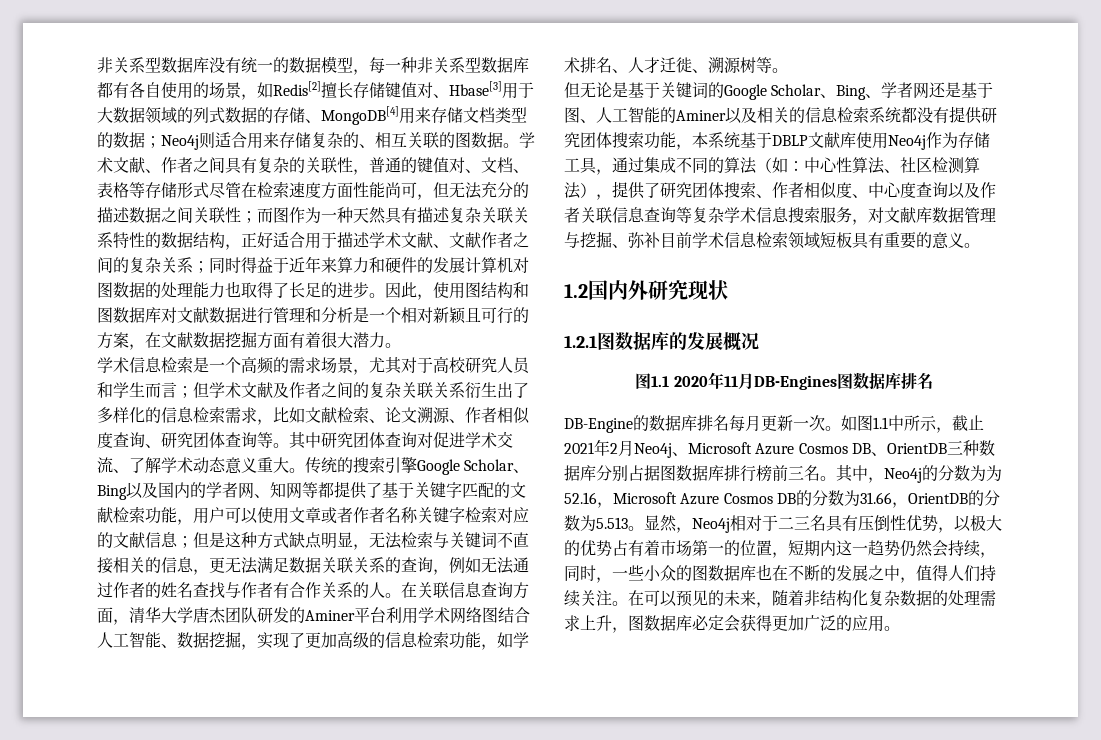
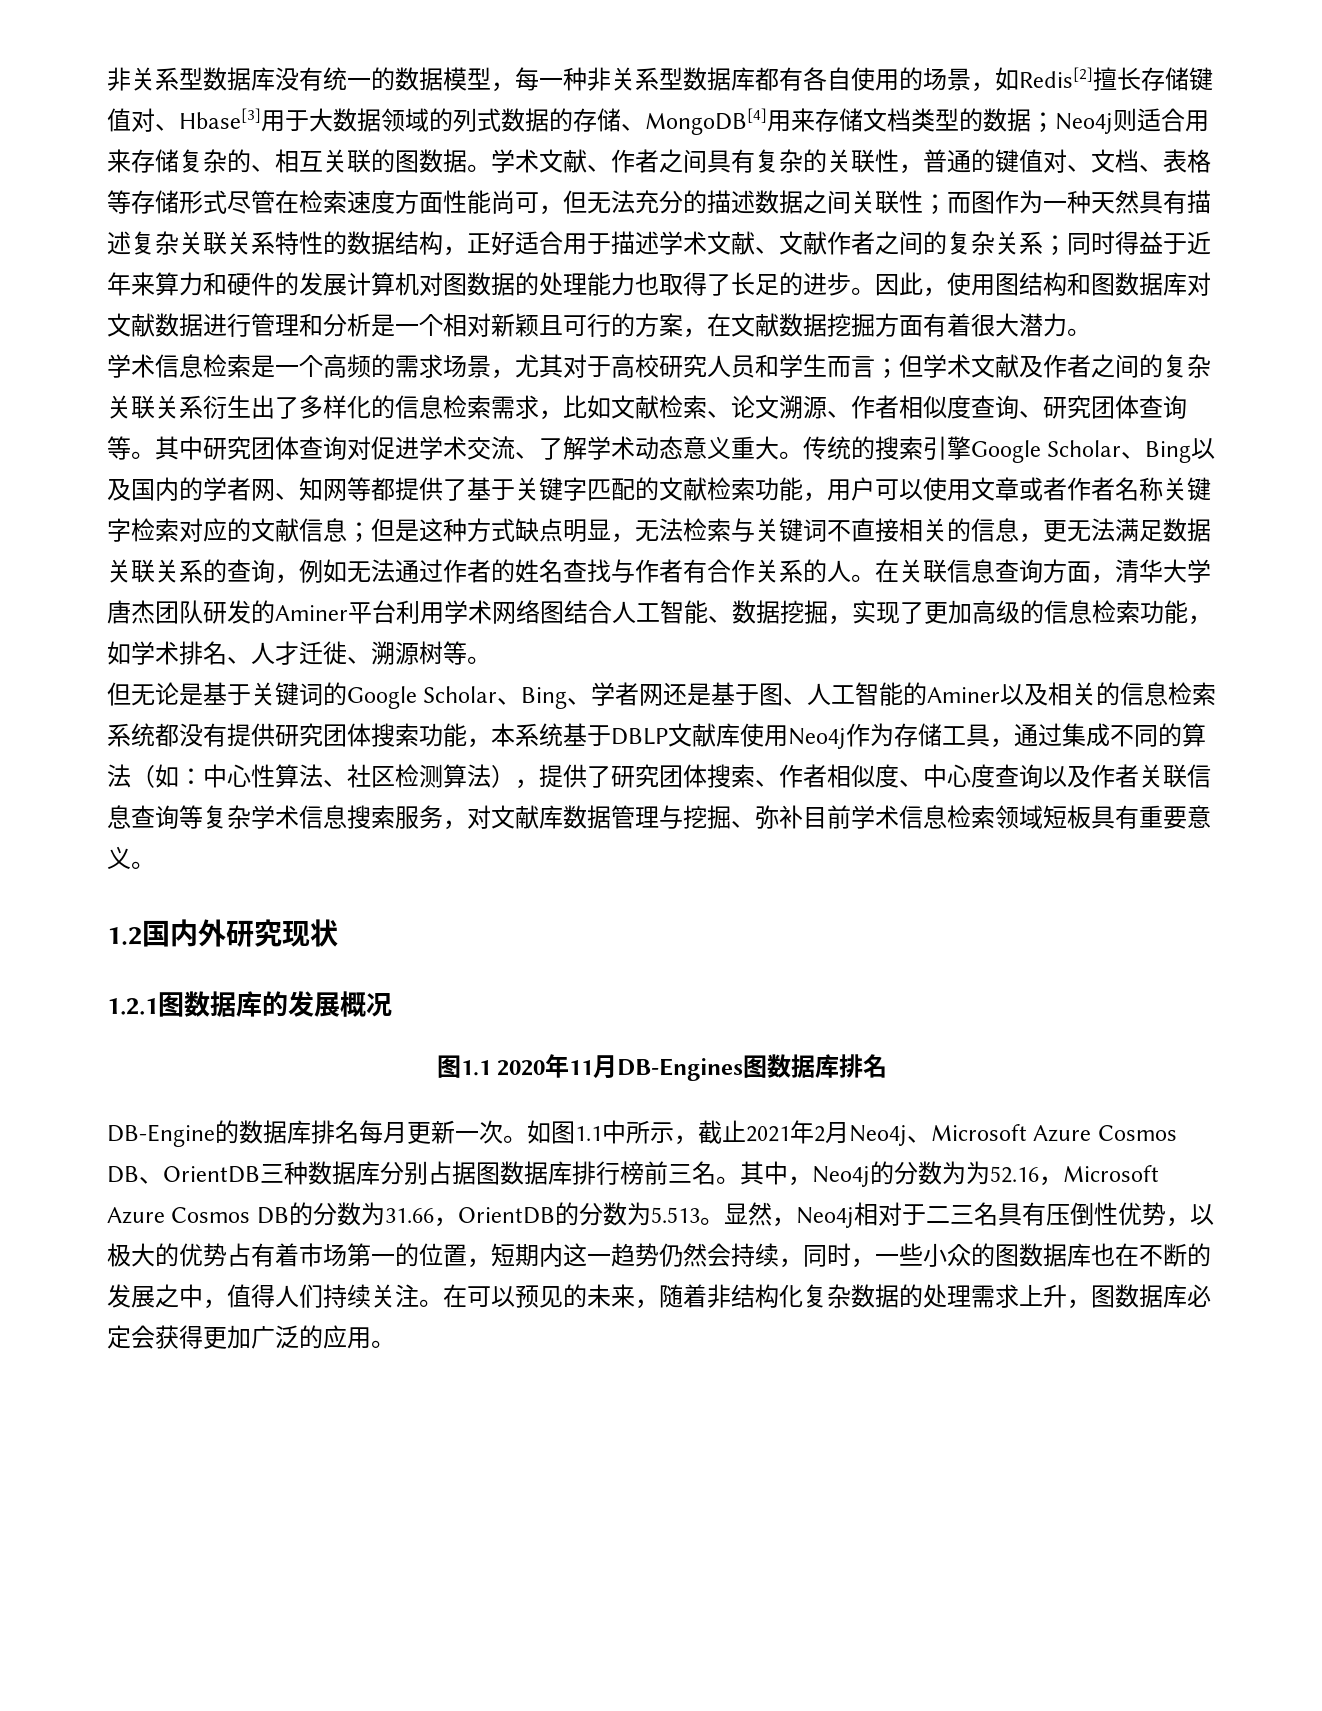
- 中心性算法、社区检测算法），提供了研究团体搜索、作者相似度、中心度查询以及作者关联信息查询等复杂学术信息搜索服务，对文献库数据管理与挖掘、弥补目前学术信息检索领域短板具有重要的意义。
+ 中心性算法、社区检测算法），提供了研究团体搜索、作者相似度、中心度查询以及作者关联信息查询等复杂学术信息搜索服务，对文献库数据管理与挖掘、弥补目前学术信息检索领域短板具有重要意义。

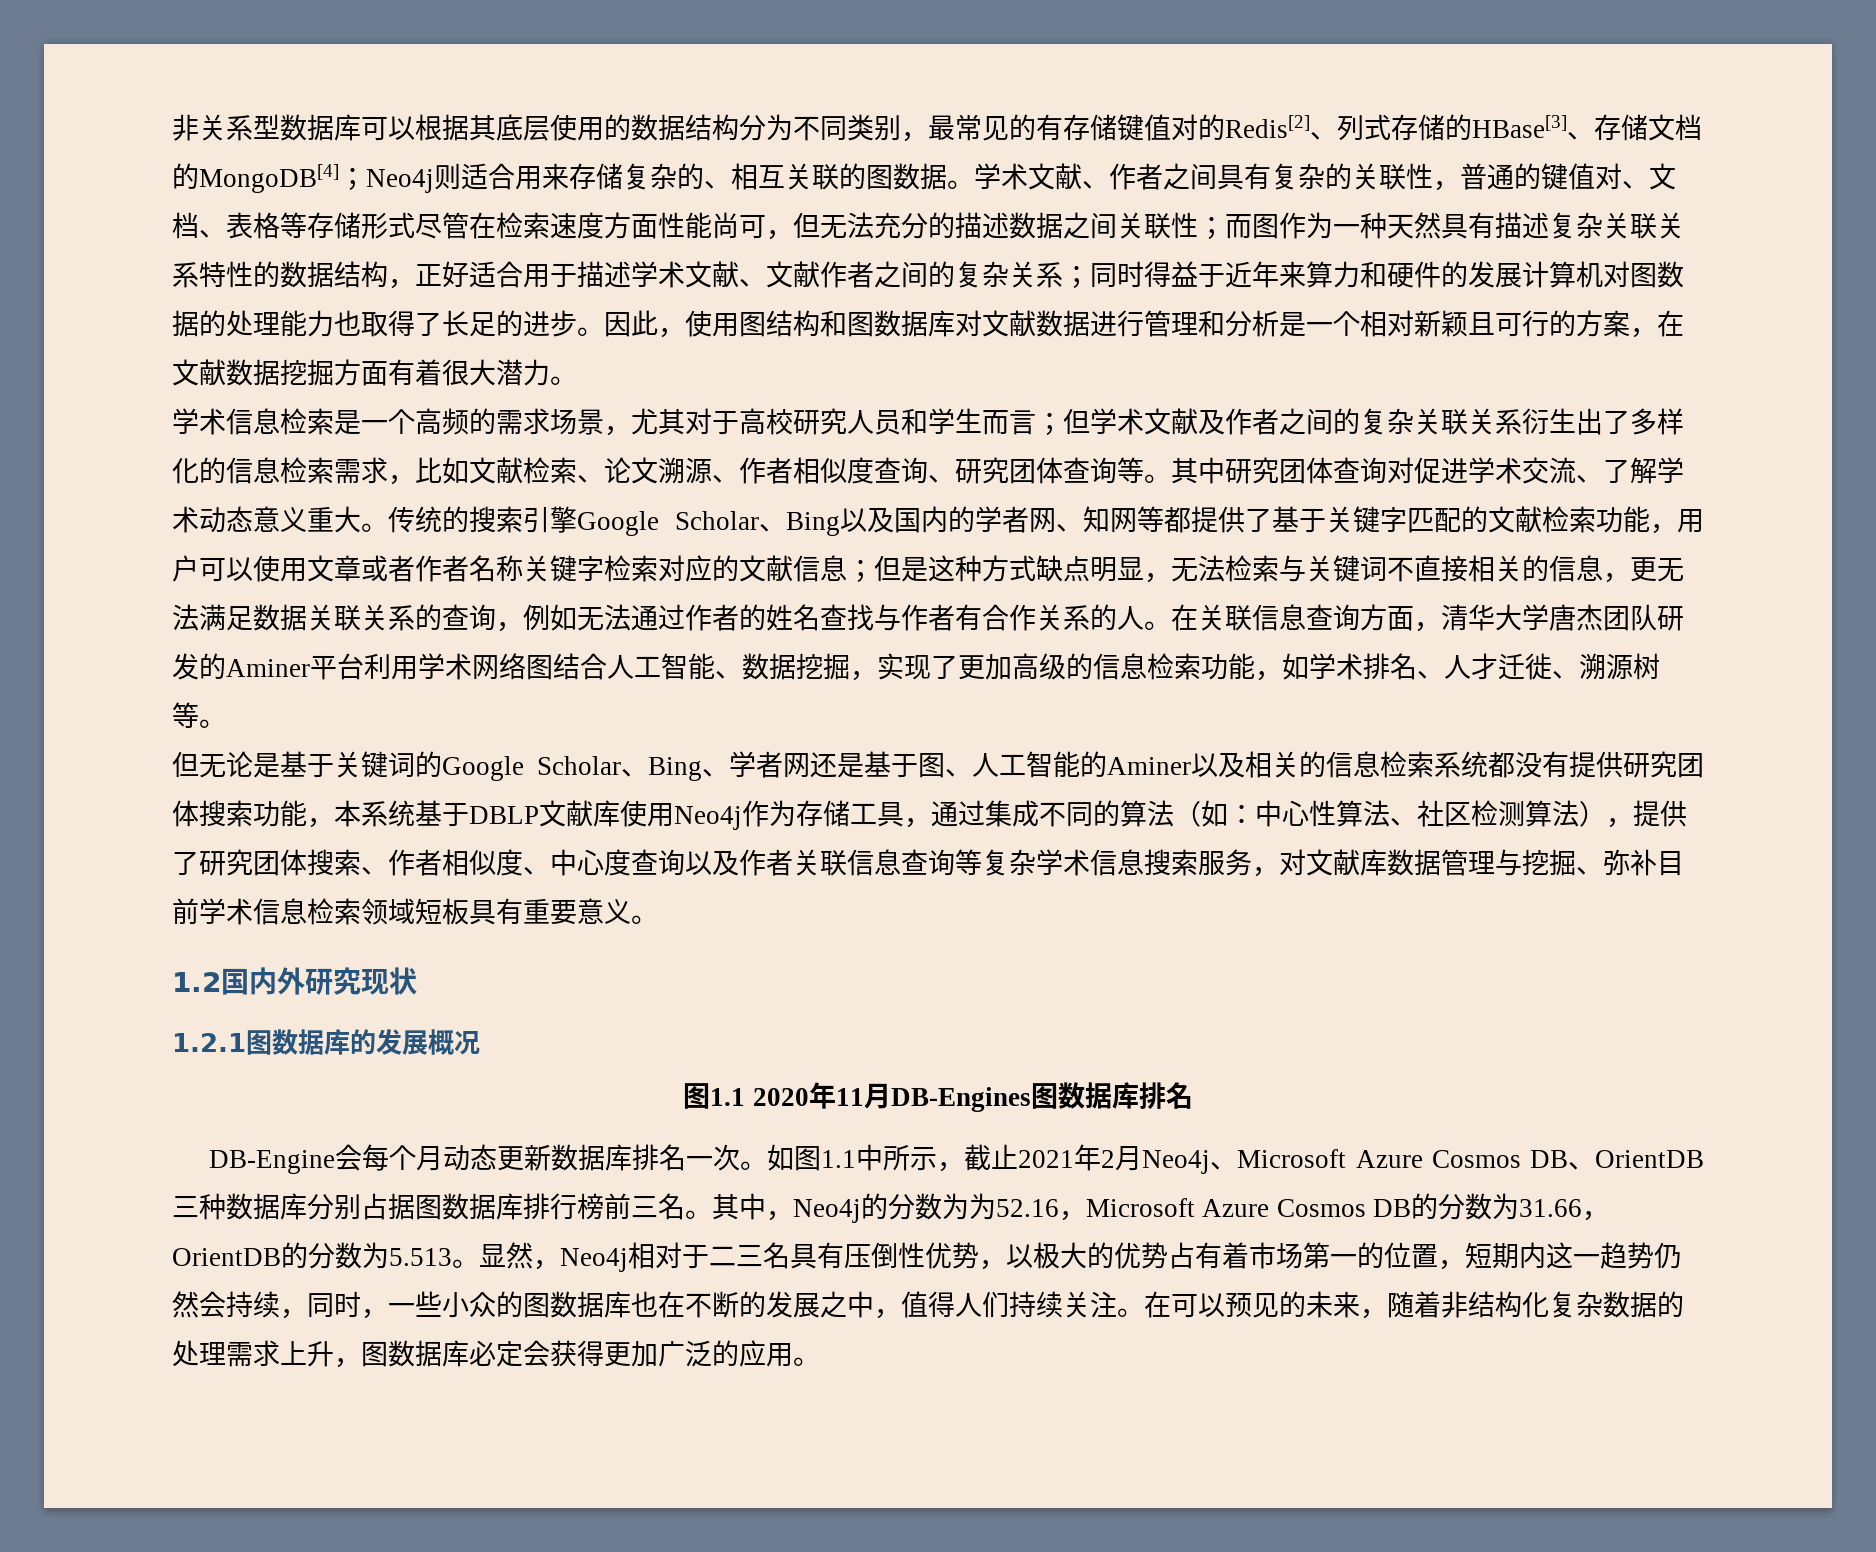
- 非关系型数据库没有统一的数据模型，每一种非关系型数据库都有各自使用的场景，如Redis[2]擅长存储键值对、Hbase[3]用于大数据领域的列式数据的存储、MongoDB[4]用来存储文档类型的数据；Neo4j则适合用来存储复杂的、相互关联的图数据。
+ 非关系型数据库可以根据其底层使用的数据结构分为不同类别，最常见的有存储键值对的Redis[2]、列式存储的HBase[3]、存储文档的MongoDB[4]；Neo4j则适合用来存储复杂的、相互关联的图数据。
- DB-Engine的数据库排名每月更新一次。
+ DB-Engine会每个月动态更新数据库排名一次。

